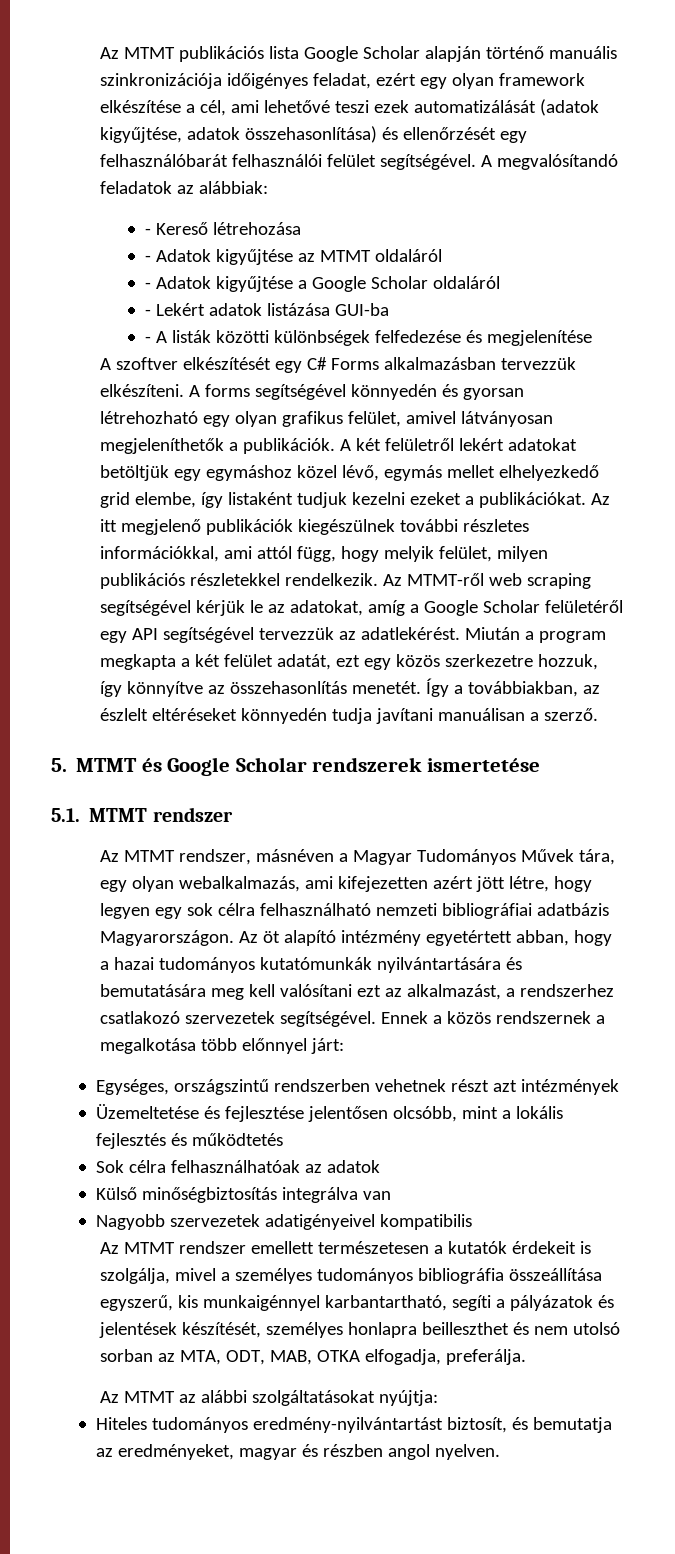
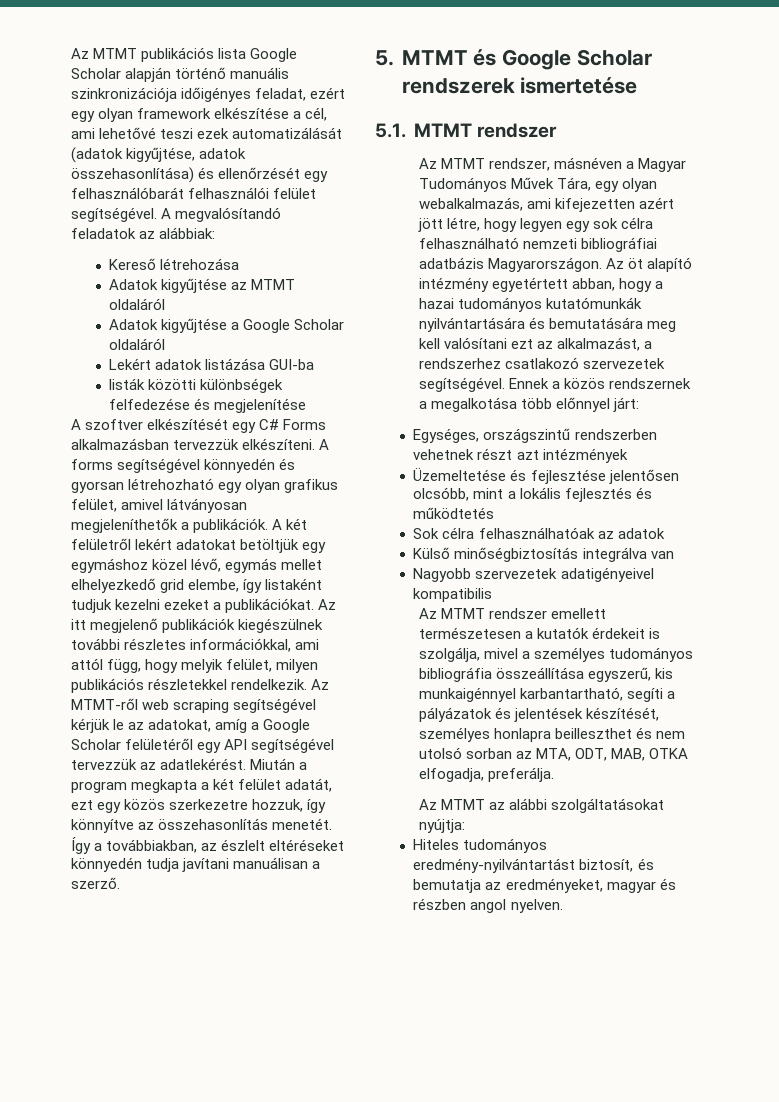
- - Kereső létrehozása
+ Kereső létrehozása
- - Adatok kigyűjtése az MTMT oldaláról
+ Adatok kigyűjtése az MTMT oldaláról
- - Adatok kigyűjtése a Google Scholar oldaláról
+ Adatok kigyűjtése a Google Scholar oldaláról
- - Lekért adatok listázása GUI-ba
+ Lekért adatok listázása GUI-ba
- - A listák közötti különbségek felfedezése és megjelenítése
+ listák közötti különbségek felfedezése és megjelenítése
- Az MTMT rendszer, másnéven a Magyar Tudományos Művek tára, egy olyan webalkalmazás, ami kifejezetten azért jött létre, hogy legyen egy sok célra felhasználható nemzeti bibliográfiai adatbázis Magyarországon.
+ Az MTMT rendszer, másnéven a Magyar Tudományos Művek Tára, egy olyan webalkalmazás, ami kifejezetten azért jött létre, hogy legyen egy sok célra felhasználható nemzeti bibliográfiai adatbázis Magyarországon.

